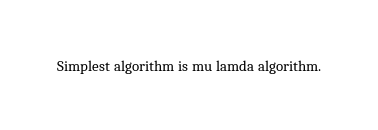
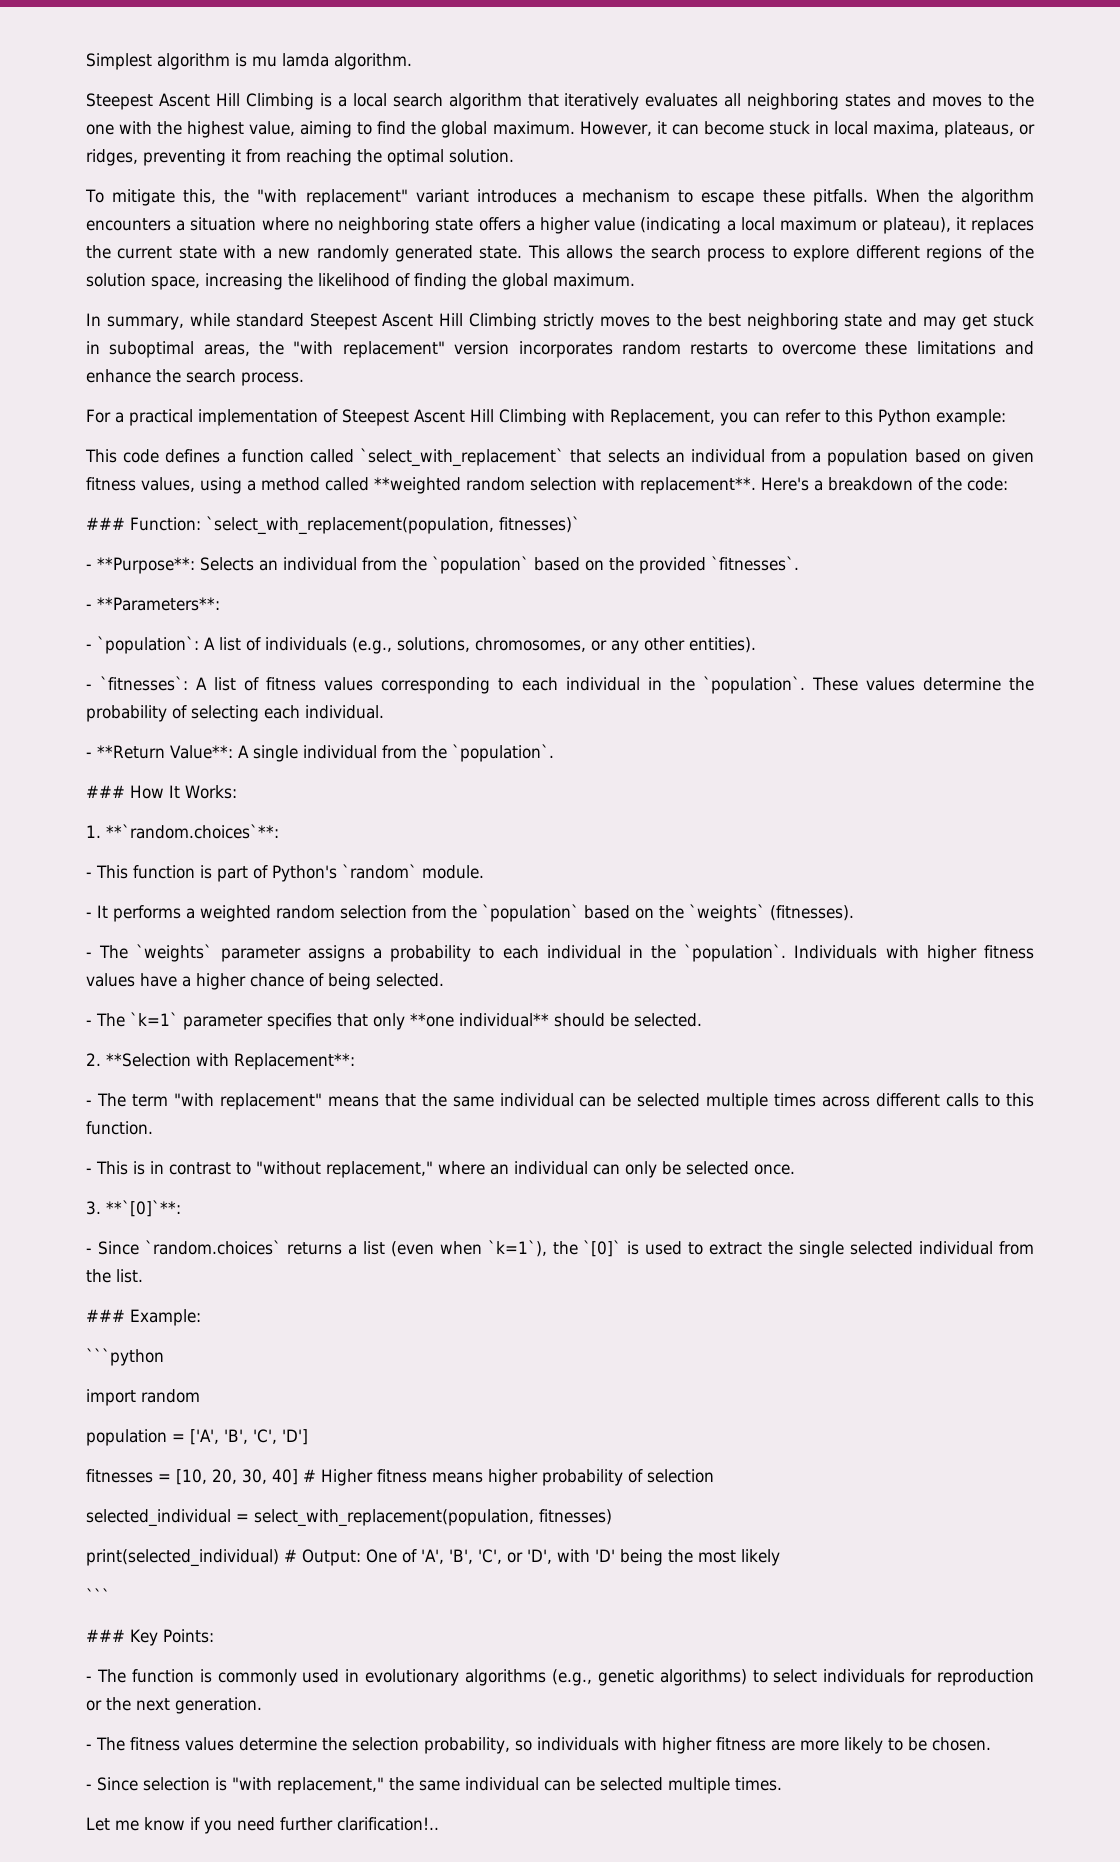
+ Steepest Ascent Hill Climbing is a local search algorithm that iteratively evaluates all neighboring states and moves to the one with the highest value, aiming to find the global maximum. However, it can become stuck in local maxima, plateaus, or ridges, preventing it from reaching the optimal solution.
+ To mitigate this, the "with replacement" variant introduces a mechanism to escape these pitfalls. When the algorithm encounters a situation where no neighboring state offers a higher value (indicating a local maximum or plateau), it replaces the current state with a new randomly generated state. This allows the search process to explore different regions of the solution space, increasing the likelihood of finding the global maximum.
+ In summary, while standard Steepest Ascent Hill Climbing strictly moves to the best neighboring state and may get stuck in suboptimal areas, the "with replacement" version incorporates random restarts to overcome these limitations and enhance the search process.
+ For a practical implementation of Steepest Ascent Hill Climbing with Replacement, you can refer to this Python example:
+ This code defines a function called `select_with_replacement` that selects an individual from a population based on given fitness values, using a method called **weighted random selection with replacement**. Here's a breakdown of the code:
+ ### Function: `select_with_replacement(population, fitnesses)`
+ - **Purpose**: Selects an individual from the `population` based on the provided `fitnesses`.
+ - **Parameters**:
+ - `population`: A list of individuals (e.g., solutions, chromosomes, or any other entities).
+ - `fitnesses`: A list of fitness values corresponding to each individual in the `population`. These values determine the probability of selecting each individual.
+ - **Return Value**: A single individual from the `population`.
+ ### How It Works:
+ 1. **`random.choices`**:
+ - This function is part of Python's `random` module.
+ - It performs a weighted random selection from the `population` based on the `weights` (fitnesses).
+ - The `weights` parameter assigns a probability to each individual in the `population`. Individuals with higher fitness values have a higher chance of being selected.
+ - The `k=1` parameter specifies that only **one individual** should be selected.
+ 2. **Selection with Replacement**:
+ - The term "with replacement" means that the same individual can be selected multiple times across different calls to this function.
+ - This is in contrast to "without replacement," where an individual can only be selected once.
+ 3. **`[0]`**:
+ - Since `random.choices` returns a list (even when `k=1`), the `[0]` is used to extract the single selected individual from the list.
+ ### Example:
+ ```python
+ import random
+ population = ['A', 'B', 'C', 'D']
+ fitnesses = [10, 20, 30, 40] # Higher fitness means higher probability of selection
+ selected_individual = select_with_replacement(population, fitnesses)
+ print(selected_individual) # Output: One of 'A', 'B', 'C', or 'D', with 'D' being the most likely
+ ```
+ ### Key Points:
+ - The function is commonly used in evolutionary algorithms (e.g., genetic algorithms) to select individuals for reproduction or the next generation.
+ - The fitness values determine the selection probability, so individuals with higher fitness are more likely to be chosen.
+ - Since selection is "with replacement," the same individual can be selected multiple times.
+ Let me know if you need further clarification!..

